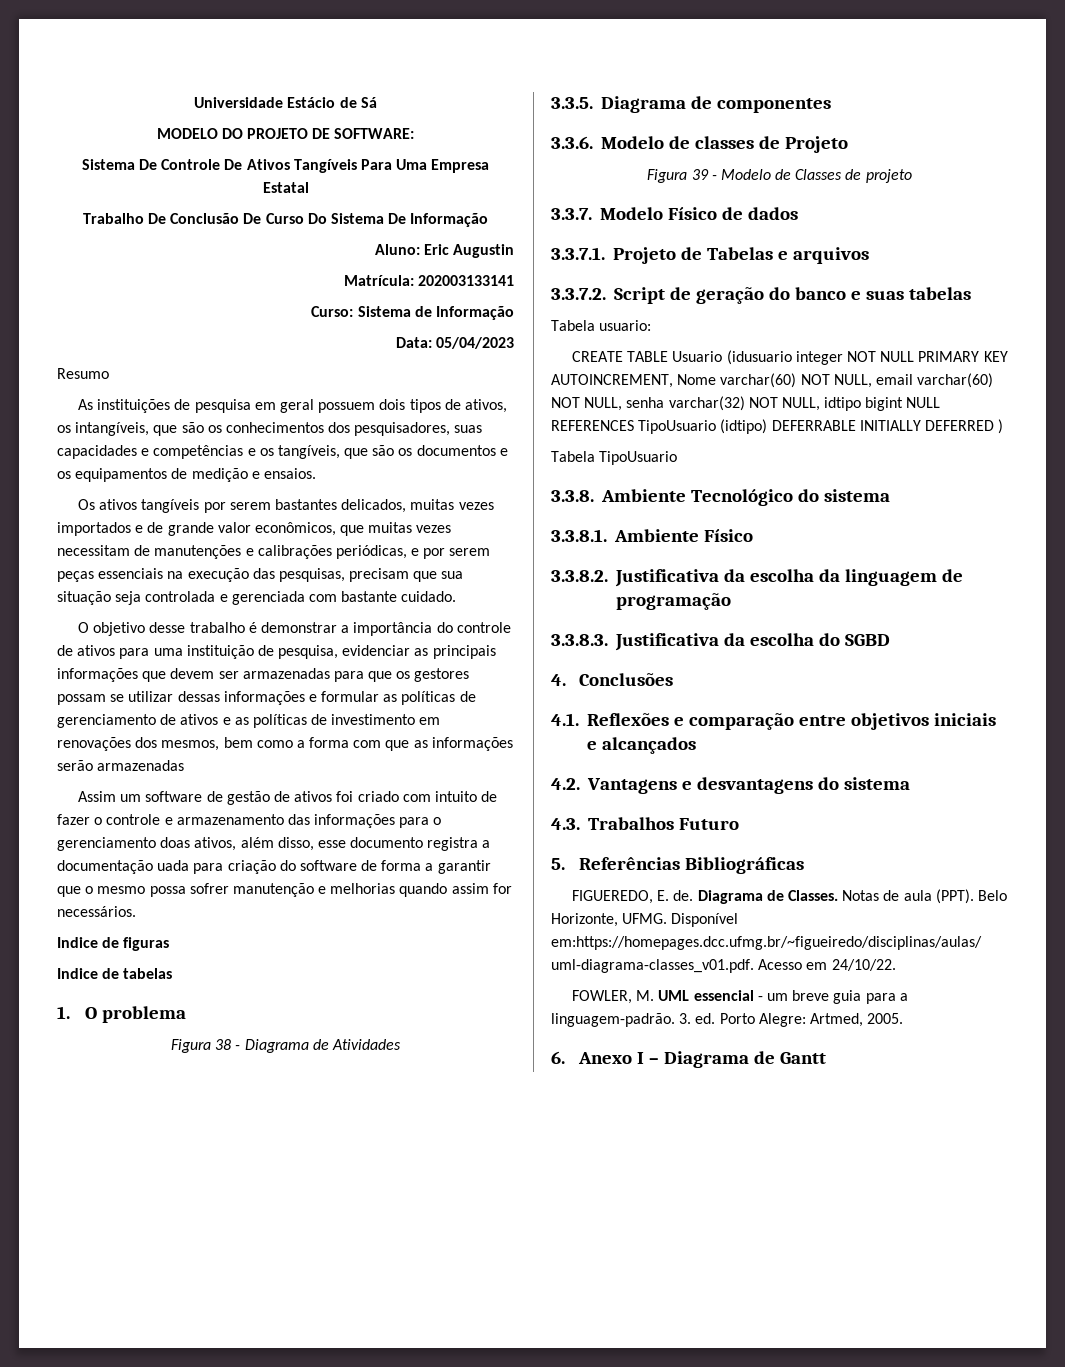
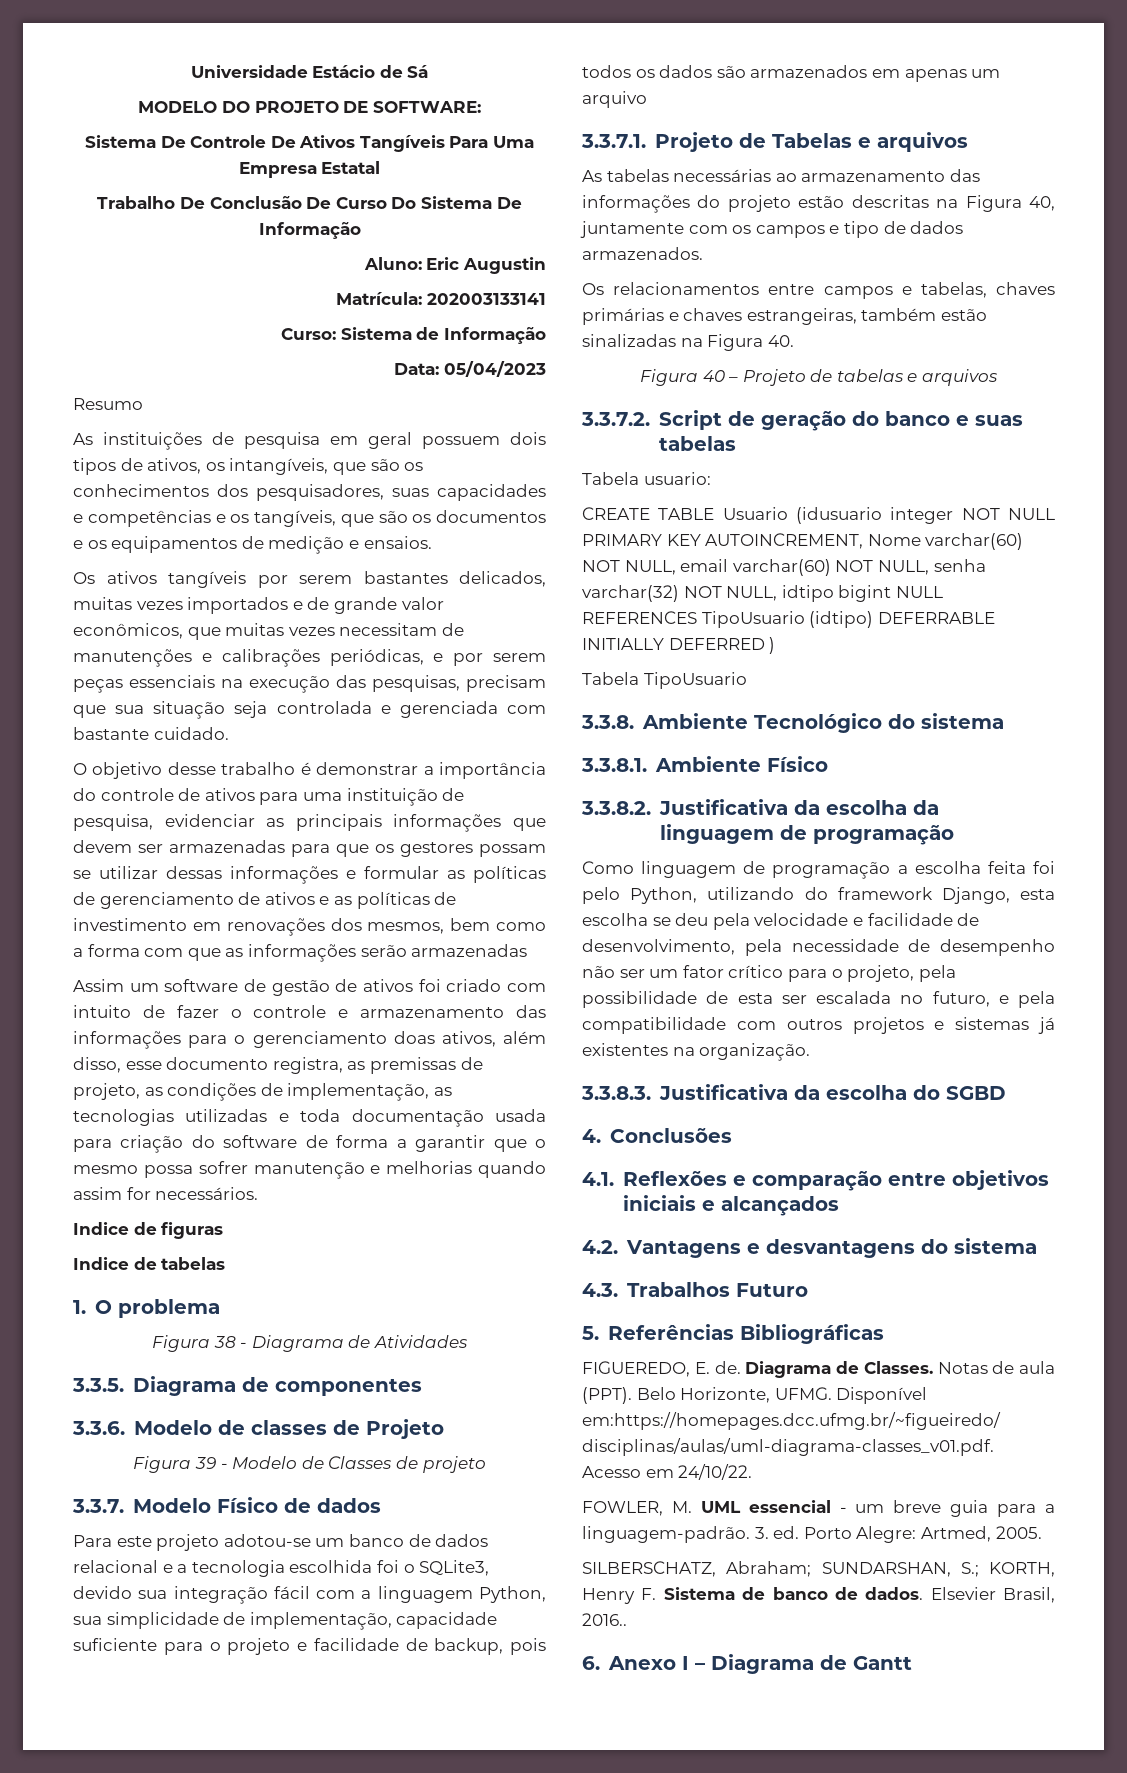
- Assim um software de gestão de ativos foi criado com intuito de fazer o controle e armazenamento das informações para o gerenciamento doas ativos, além disso, esse documento registra a documentação uada para criação do software de forma a garantir que o mesmo possa sofrer manutenção e melhorias quando assim for necessários.
+ Assim um software de gestão de ativos foi criado com intuito de fazer o controle e armazenamento das informações para o gerenciamento doas ativos, além disso, esse documento registra, as premissas de projeto, as condições de implementação, as tecnologias utilizadas e toda documentação usada para criação do software de forma a garantir que o mesmo possa sofrer manutenção e melhorias quando assim for necessários.
+ Para este projeto adotou-se um banco de dados relacional e a tecnologia escolhida foi o SQLite3, devido sua integração fácil com a linguagem Python, sua simplicidade de implementação, capacidade suficiente para o projeto e facilidade de backup, pois todos os dados são armazenados em apenas um arquivo
+ As tabelas necessárias ao armazenamento das informações do projeto estão descritas na Figura 40, juntamente com os campos e tipo de dados armazenados.
+ Os relacionamentos entre campos e tabelas, chaves primárias e chaves estrangeiras, também estão sinalizadas na Figura 40.
+ Figura 40 – Projeto de tabelas e arquivos
+ Como linguagem de programação a escolha feita foi pelo Python, utilizando do framework Django, esta escolha se deu pela velocidade e facilidade de desenvolvimento, pela necessidade de desempenho não ser um fator crítico para o projeto, pela possibilidade de esta ser escalada no futuro, e pela compatibilidade com outros projetos e sistemas já existentes na organização.
+ SILBERSCHATZ, Abraham; SUNDARSHAN, S.; KORTH, Henry F. Sistema de banco de dados. Elsevier Brasil, 2016..

